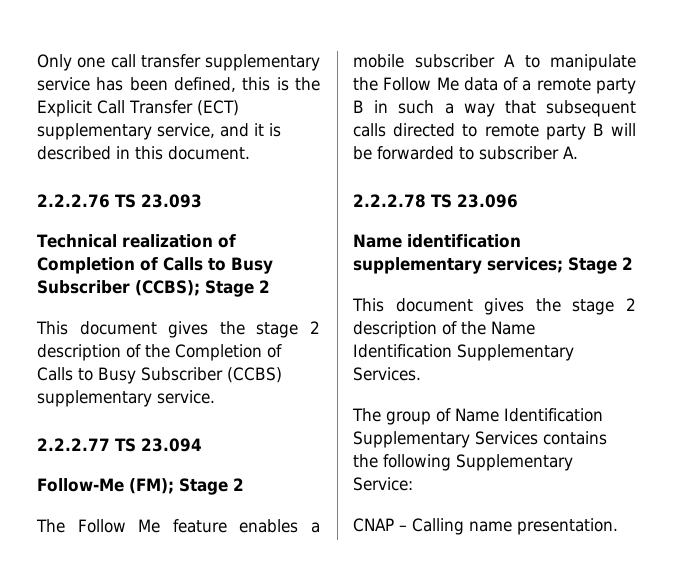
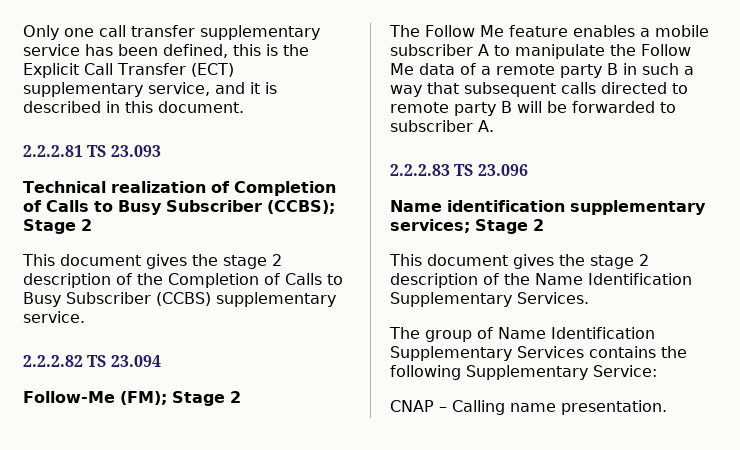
- 2.2.2.76 TS 23.093
+ 2.2.2.81 TS 23.093
- 2.2.2.77 TS 23.094
+ 2.2.2.82 TS 23.094
- 2.2.2.78 TS 23.096
+ 2.2.2.83 TS 23.096

